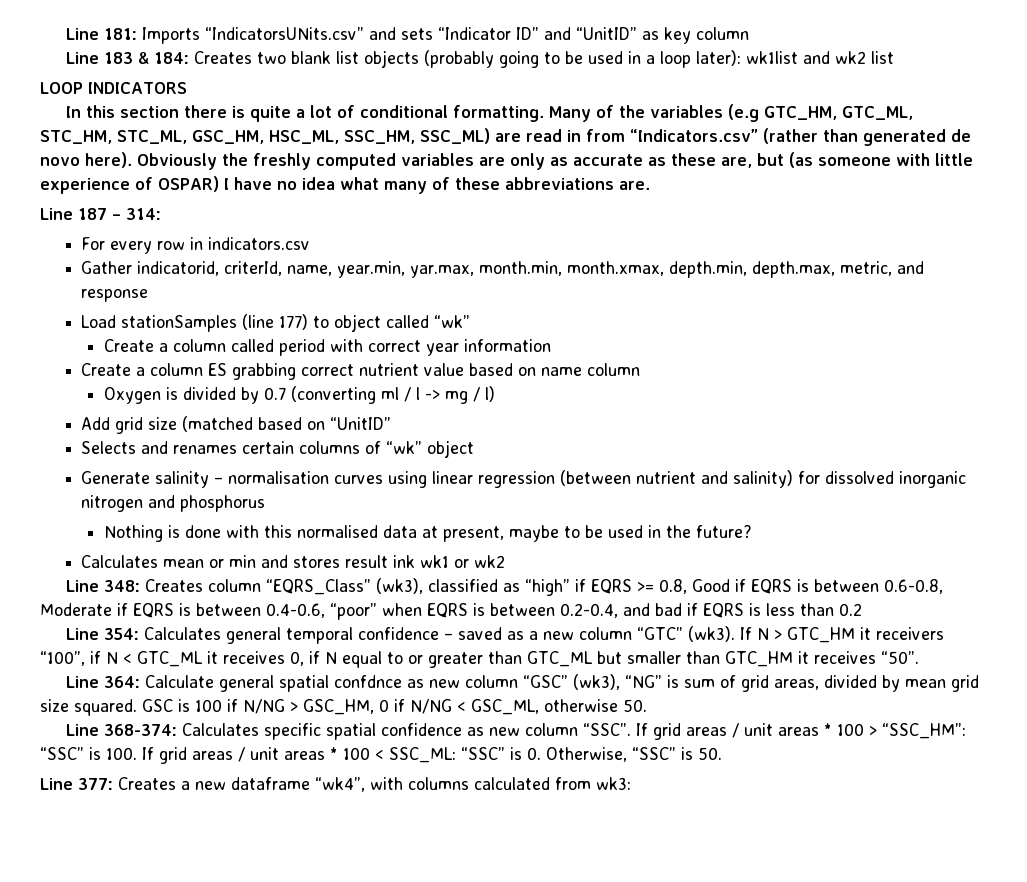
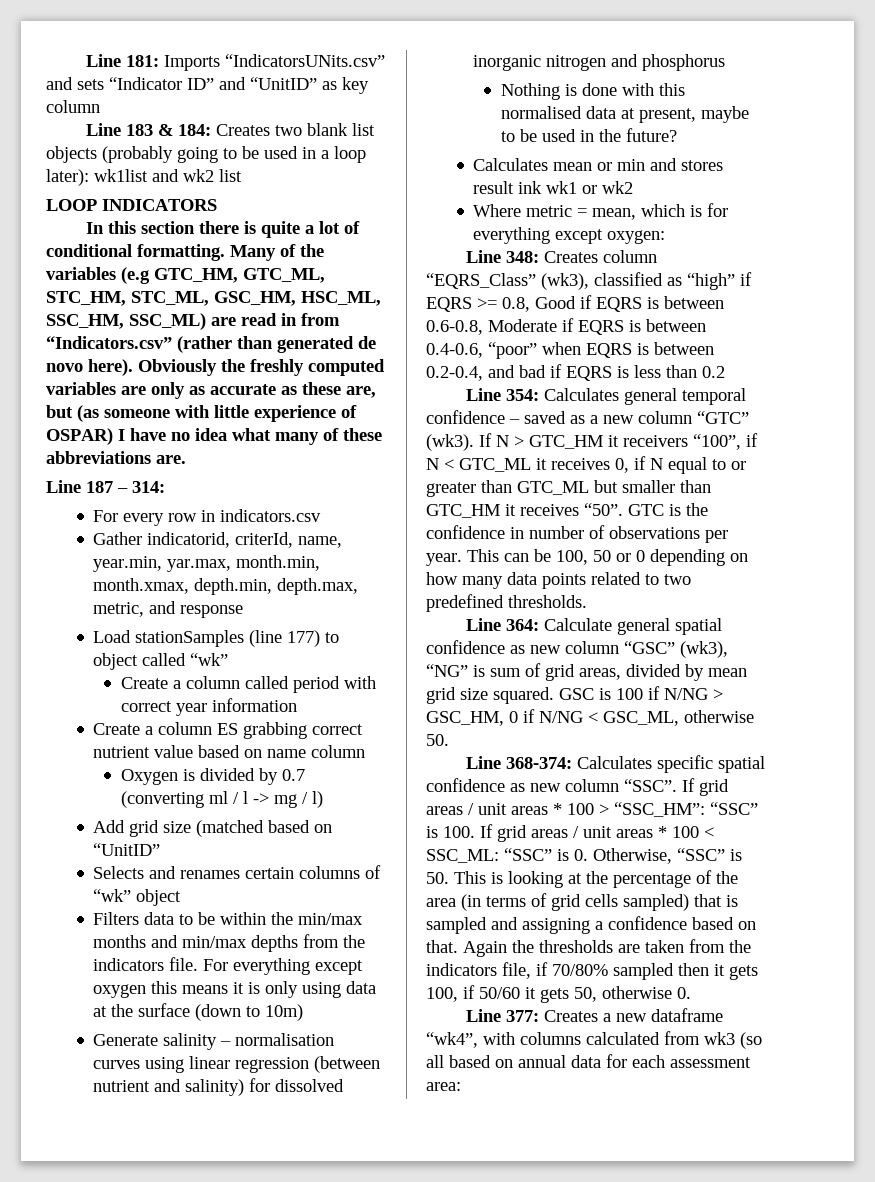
+ Filters data to be within the min/max months and min/max depths from the indicators file. For everything except oxygen this means it is only using data at the surface (down to 10m)
+ Where metric = mean, which is for everything except oxygen:
+ GTC is the confidence in number of observations per year. This can be 100, 50 or 0 depending on how many data points related to two predefined thresholds.
- Line 364: Calculate general spatial confdnce as new column “GSC” (wk3), “NG” is sum of grid areas, divided by mean grid size squared.
+ Line 364: Calculate general spatial confidence as new column “GSC” (wk3), “NG” is sum of grid areas, divided by mean grid size squared.
- If grid areas / unit areas * 100 > “SSC_HM”: “SSC” is 100. If grid areas / unit areas * 100 < SSC_ML: “SSC” is 0. Otherwise, “SSC” is 50.
+ If grid areas / unit areas * 100 > “SSC_HM”: “SSC” is 100. If grid areas / unit areas * 100 < SSC_ML: “SSC” is 0. Otherwise, “SSC” is 50. This is looking at the percentage of the area (in terms of grid cells sampled) that is sampled and assigning a confidence based on that. Again the thresholds are taken from the indicators file, if 70/80% sampled then it gets 100, if 50/60 it gets 50, otherwise 0.
- Line 377: Creates a new dataframe “wk4”, with columns calculated from wk3:
+ Line 377: Creates a new dataframe “wk4”, with columns calculated from wk3 (so all based on annual data for each assessment area:

